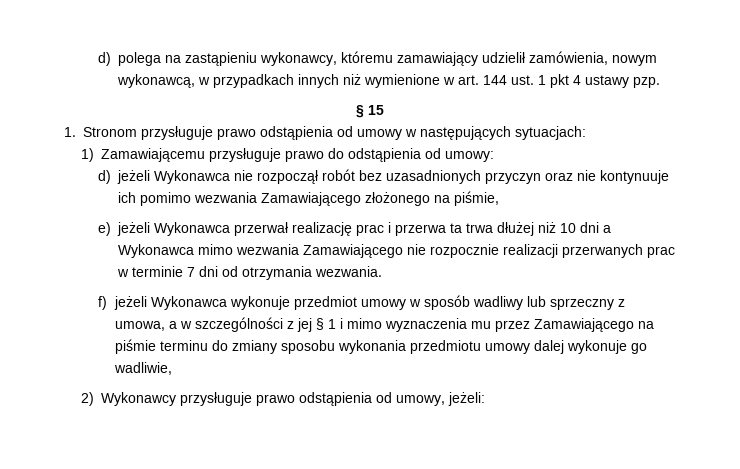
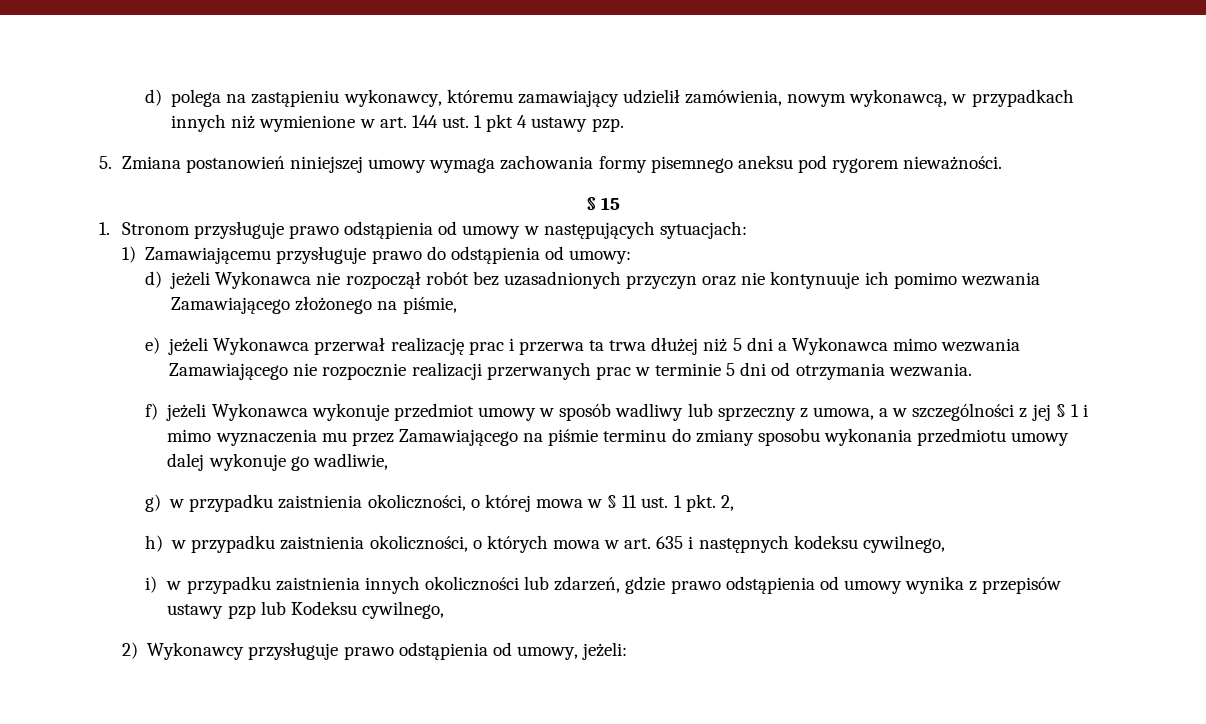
+ 5. Zmiana postanowień niniejszej umowy wymaga zachowania formy pisemnego aneksu pod rygorem nieważności.
- e) jeżeli Wykonawca przerwał realizację prac i przerwa ta trwa dłużej niż 10 dni a Wykonawca mimo wezwania Zamawiającego nie rozpocznie realizacji przerwanych prac w terminie 7 dni od otrzymania wezwania.
+ e) jeżeli Wykonawca przerwał realizację prac i przerwa ta trwa dłużej niż 5 dni a Wykonawca mimo wezwania Zamawiającego nie rozpocznie realizacji przerwanych prac w terminie 5 dni od otrzymania wezwania.
+ g) w przypadku zaistnienia okoliczności, o której mowa w § 11 ust. 1 pkt. 2,
+ h) w przypadku zaistnienia okoliczności, o których mowa w art. 635 i następnych kodeksu cywilnego,
+ i) w przypadku zaistnienia innych okoliczności lub zdarzeń, gdzie prawo odstąpienia od umowy wynika z przepisów ustawy pzp lub Kodeksu cywilnego,

